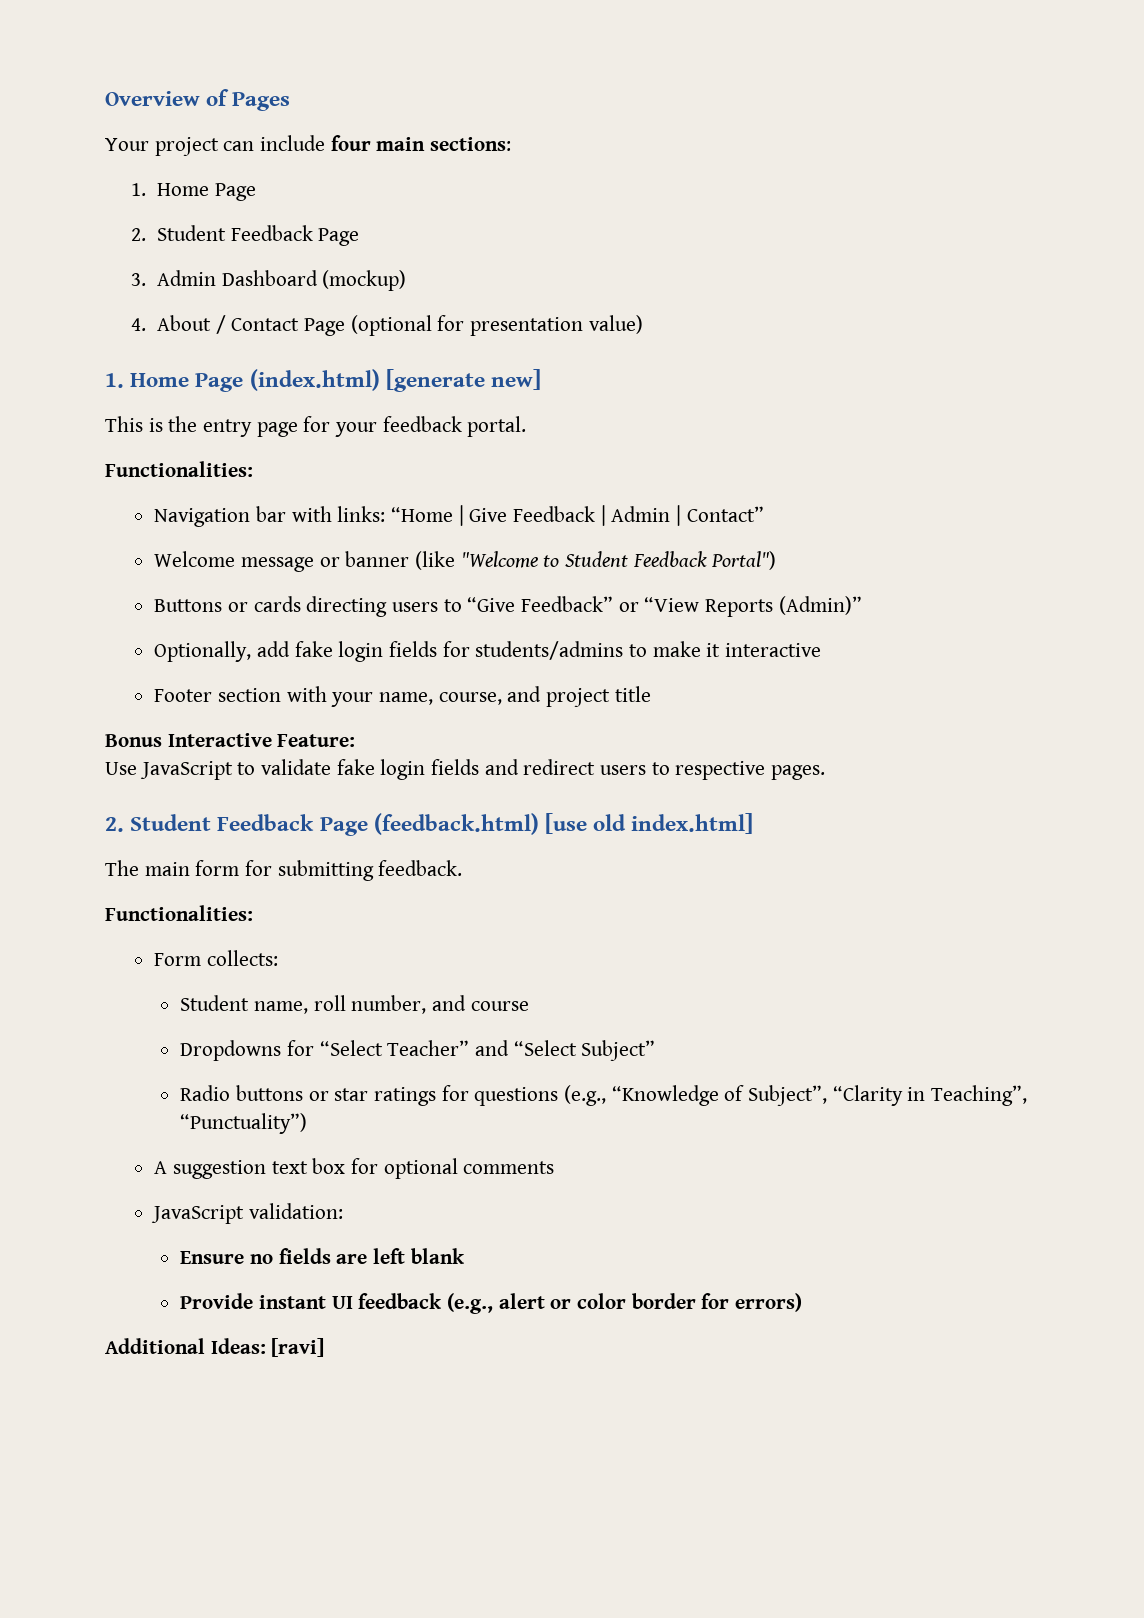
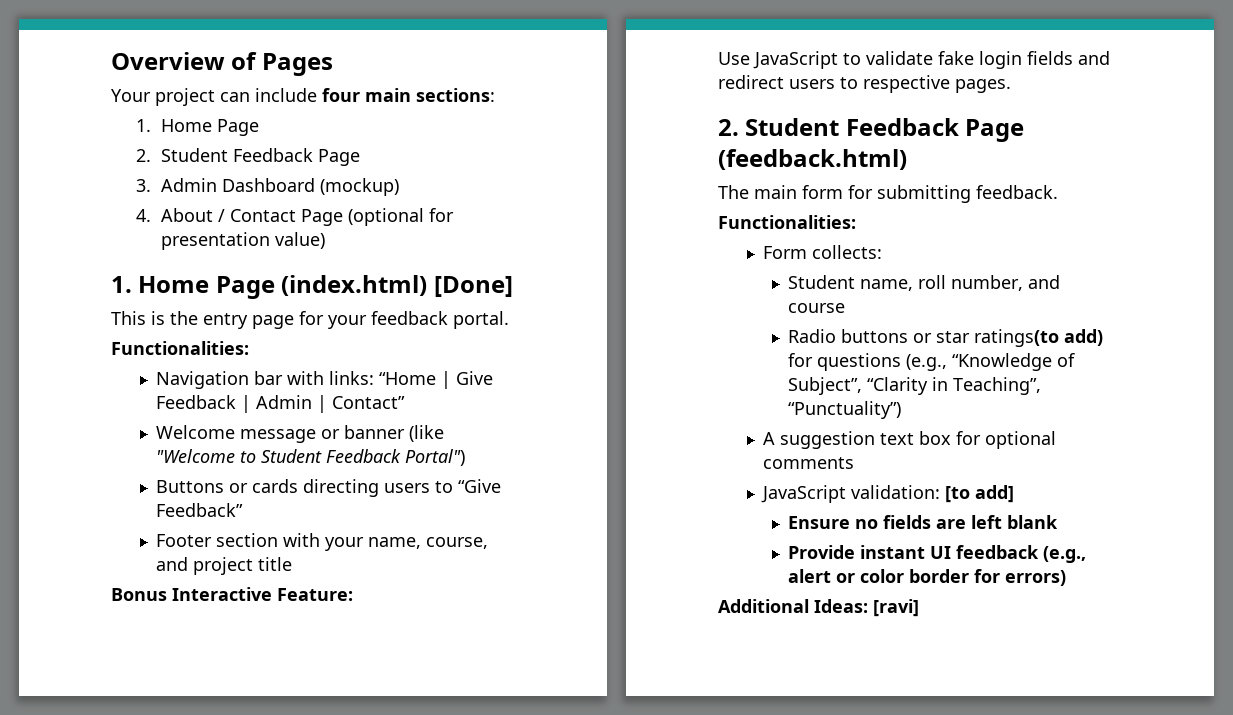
- 1. Home Page (index.html) [generate new]
+ 1. Home Page (index.html) [Done]
- Buttons or cards directing users to “Give Feedback” or “View Reports (Admin)”
- Optionally, add fake login fields for students/admins to make it interactive
+ Buttons or cards directing users to “Give Feedback”
- 2. Student Feedback Page (feedback.html) [use old index.html]
+ 2. Student Feedback Page (feedback.html)
- Dropdowns for “Select Teacher” and “Select Subject”
- Radio buttons or star ratings for questions (e.g., “Knowledge of Subject”, “Clarity in Teaching”, “Punctuality”)
+ Radio buttons or star ratings(to add) for questions (e.g., “Knowledge of Subject”, “Clarity in Teaching”, “Punctuality”)
- JavaScript validation:
+ JavaScript validation: [to add]

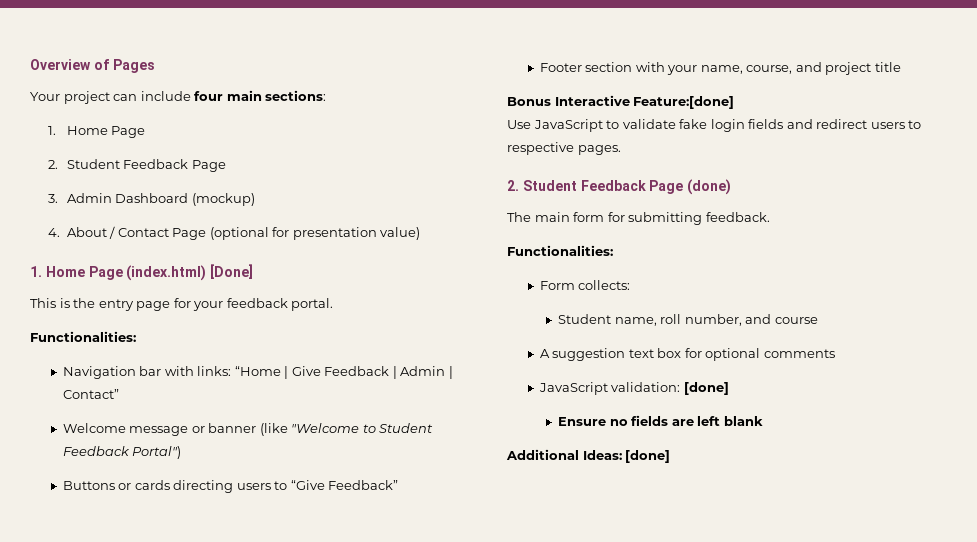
- Bonus Interactive Feature:
+ Bonus Interactive Feature:[done]
- 2. Student Feedback Page (feedback.html)
+ 2. Student Feedback Page (done)
- Radio buttons or star ratings(to add) for questions (e.g., “Knowledge of Subject”, “Clarity in Teaching”, “Punctuality”)
- JavaScript validation: [to add]
+ JavaScript validation: [done]
- Provide instant UI feedback (e.g., alert or color border for errors)
- Additional Ideas: [ravi]
+ Additional Ideas: [done]

